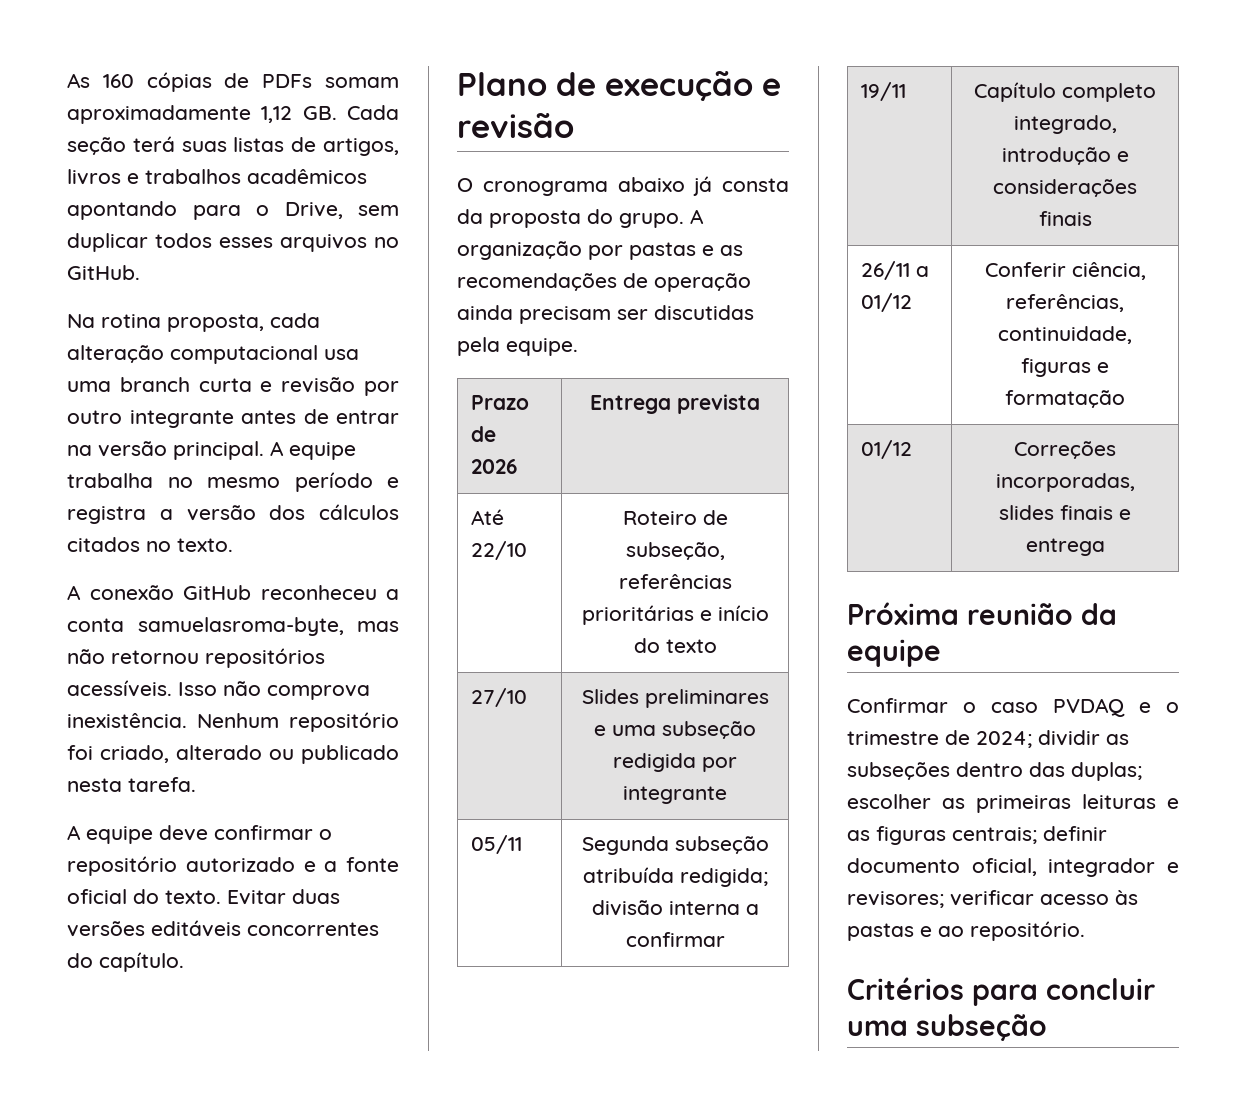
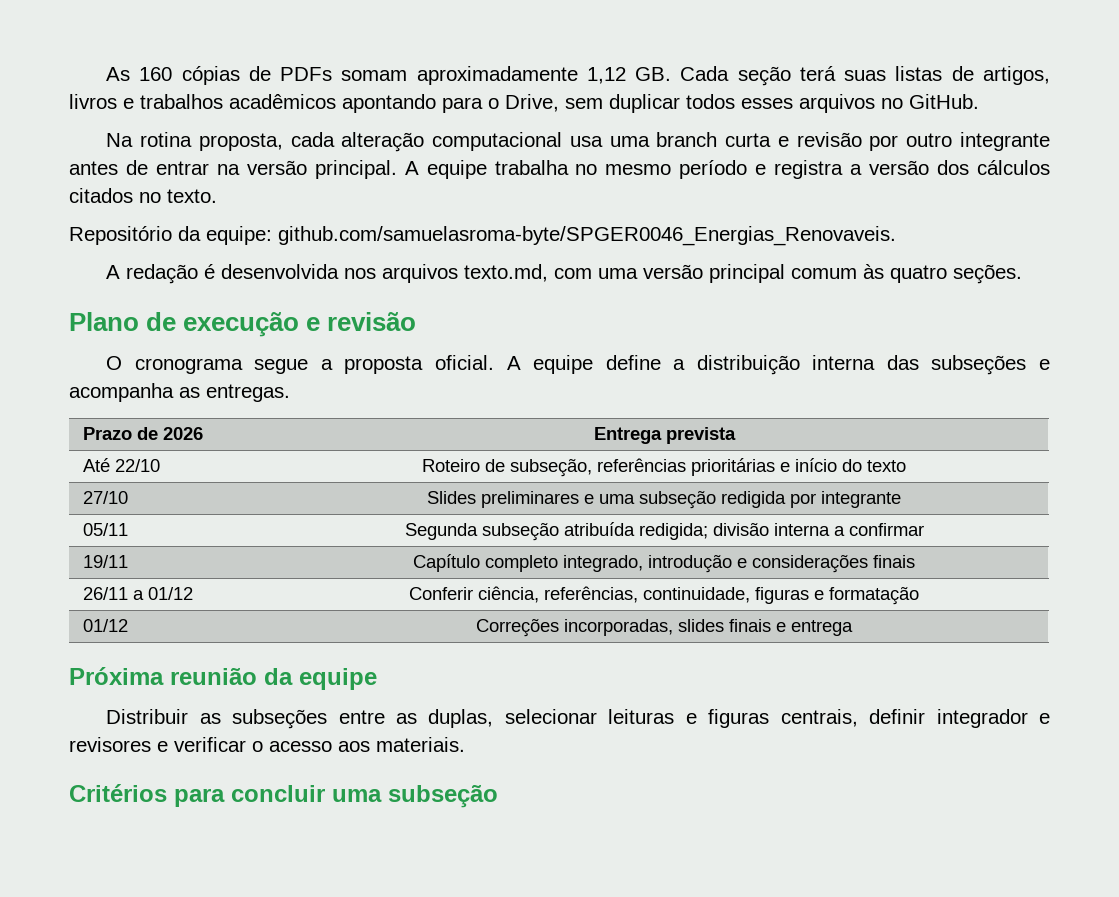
- A conexão GitHub reconheceu a conta samuelasroma-byte, mas não retornou repositórios acessíveis. Isso não comprova inexistência. Nenhum repositório foi criado, alterado ou publicado nesta tarefa.
- A equipe deve confirmar o repositório autorizado e a fonte oficial do texto. Evitar duas versões editáveis concorrentes do capítulo.
+ Repositório da equipe: github.com/samuelasroma-byte/SPGER0046_Energias_Renovaveis.
+ A redação é desenvolvida nos arquivos texto.md, com uma versão principal comum às quatro seções.
- O cronograma abaixo já consta da proposta do grupo. A organização por pastas e as recomendações de operação ainda precisam ser discutidas pela equipe.
+ O cronograma segue a proposta oficial. A equipe define a distribuição interna das subseções e acompanha as entregas.
- Confirmar o caso PVDAQ e o trimestre de 2024; dividir as subseções dentro das duplas; escolher as primeiras leituras e as figuras centrais; definir documento oficial, integrador e revisores; verificar acesso às pastas e ao repositório.
+ Distribuir as subseções entre as duplas, selecionar leituras e figuras centrais, definir integrador e revisores e verificar o acesso aos materiais.

